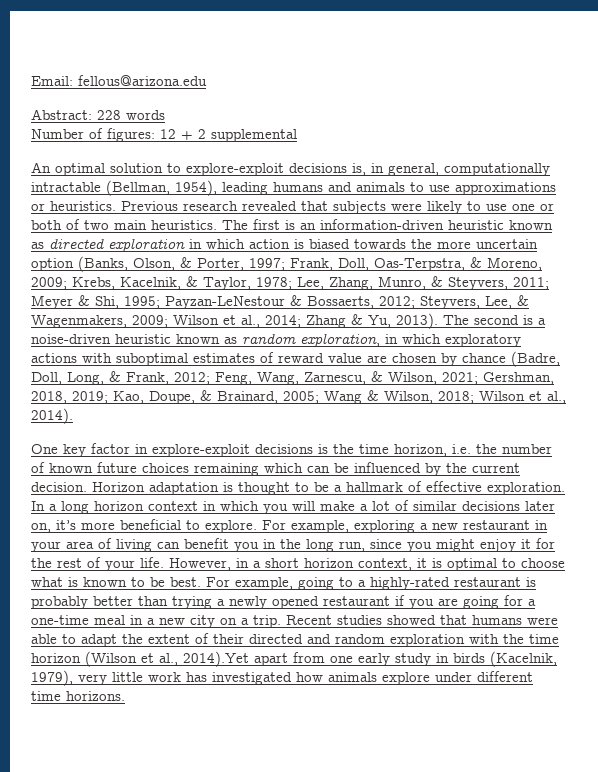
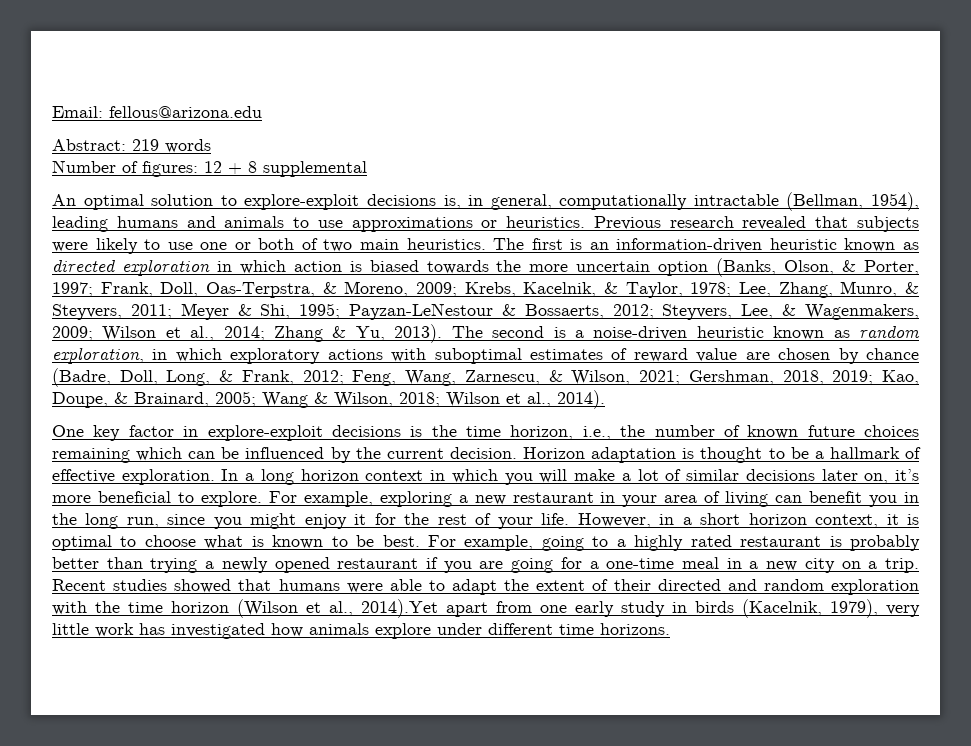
- Abstract: 228 words
+ Abstract: 219 words
- Number of figures: 12 + 2 supplemental
+ Number of figures: 12 + 8 supplemental
- One key factor in explore-exploit decisions is the time horizon, i.e. the number of known future choices remaining which can be influenced by the current decision.
+ One key factor in explore-exploit decisions is the time horizon, i.e., the number of known future choices remaining which can be influenced by the current decision.
- For example, going to a highly-rated restaurant is probably better than trying a newly opened restaurant if you are going for a one-time meal in a new city on a trip.
+ For example, going to a highly rated restaurant is probably better than trying a newly opened restaurant if you are going for a one-time meal in a new city on a trip.

